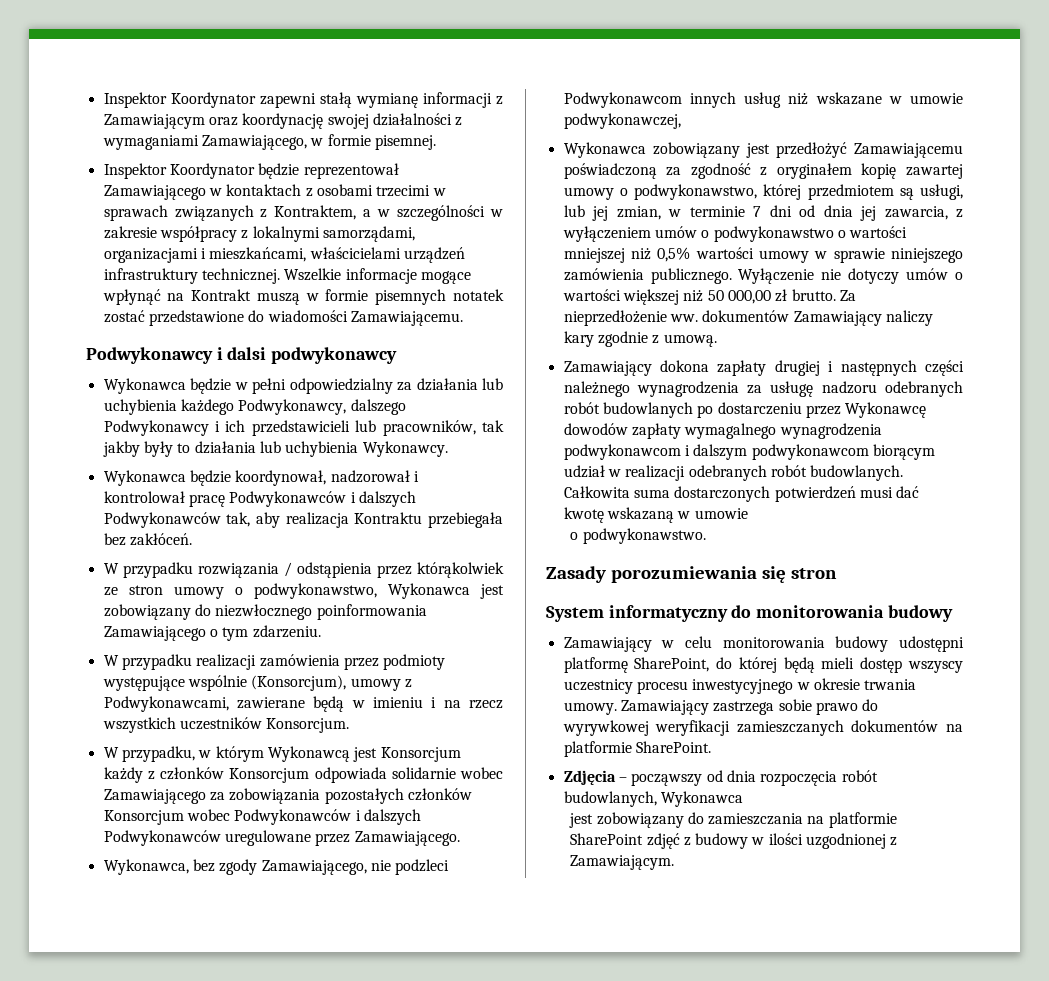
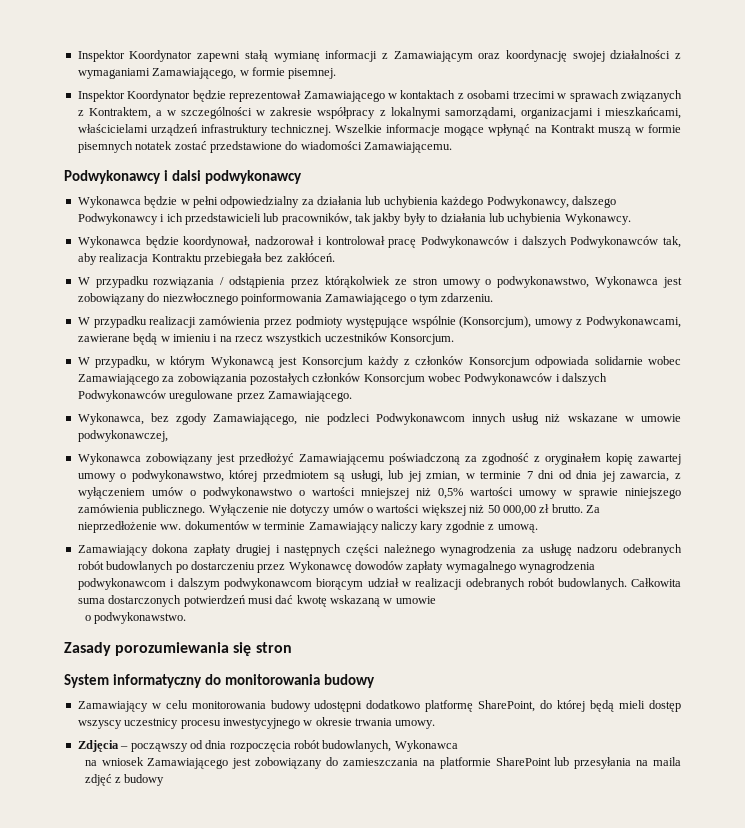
- Za nieprzedłożenie ww. dokumentów Zamawiający naliczy kary zgodnie z umową.
+ Za nieprzedłożenie ww. dokumentów w terminie Zamawiający naliczy kary zgodnie z umową.
- Zamawiający w celu monitorowania budowy udostępni platformę SharePoint, do której będą mieli dostęp wszyscy uczestnicy procesu inwestycyjnego w okresie trwania umowy. Zamawiający zastrzega sobie prawo do wyrywkowej weryfikacji zamieszczanych dokumentów na platformie SharePoint.
+ Zamawiający w celu monitorowania budowy udostępni dodatkowo platformę SharePoint, do której będą mieli dostęp wszyscy uczestnicy procesu inwestycyjnego w okresie trwania umowy.
- jest zobowiązany do zamieszczania na platformie SharePoint zdjęć z budowy w ilości uzgodnionej z Zamawiającym.
+ na wniosek Zamawiającego jest zobowiązany do zamieszczania na platformie SharePoint lub przesyłania na maila zdjęć z budowy

